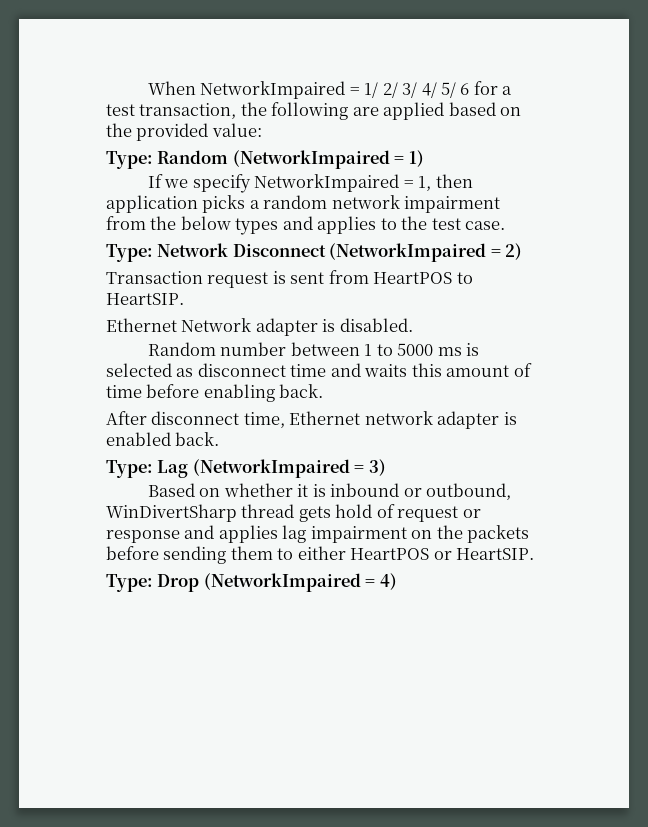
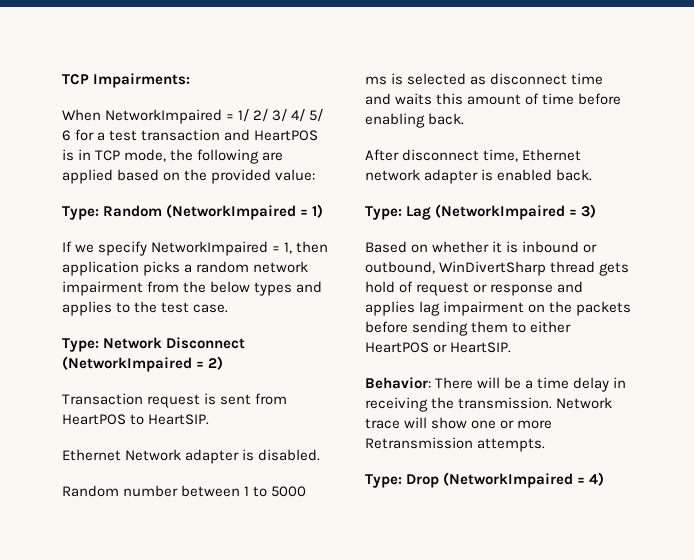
+ TCP Impairments:
- When NetworkImpaired = 1/ 2/ 3/ 4/ 5/ 6 for a test transaction, the following are applied based on the provided value:
+ When NetworkImpaired = 1/ 2/ 3/ 4/ 5/ 6 for a test transaction and HeartPOS is in TCP mode, the following are applied based on the provided value:
+ Behavior: There will be a time delay in receiving the transmission. Network trace will show one or more Retransmission attempts.

